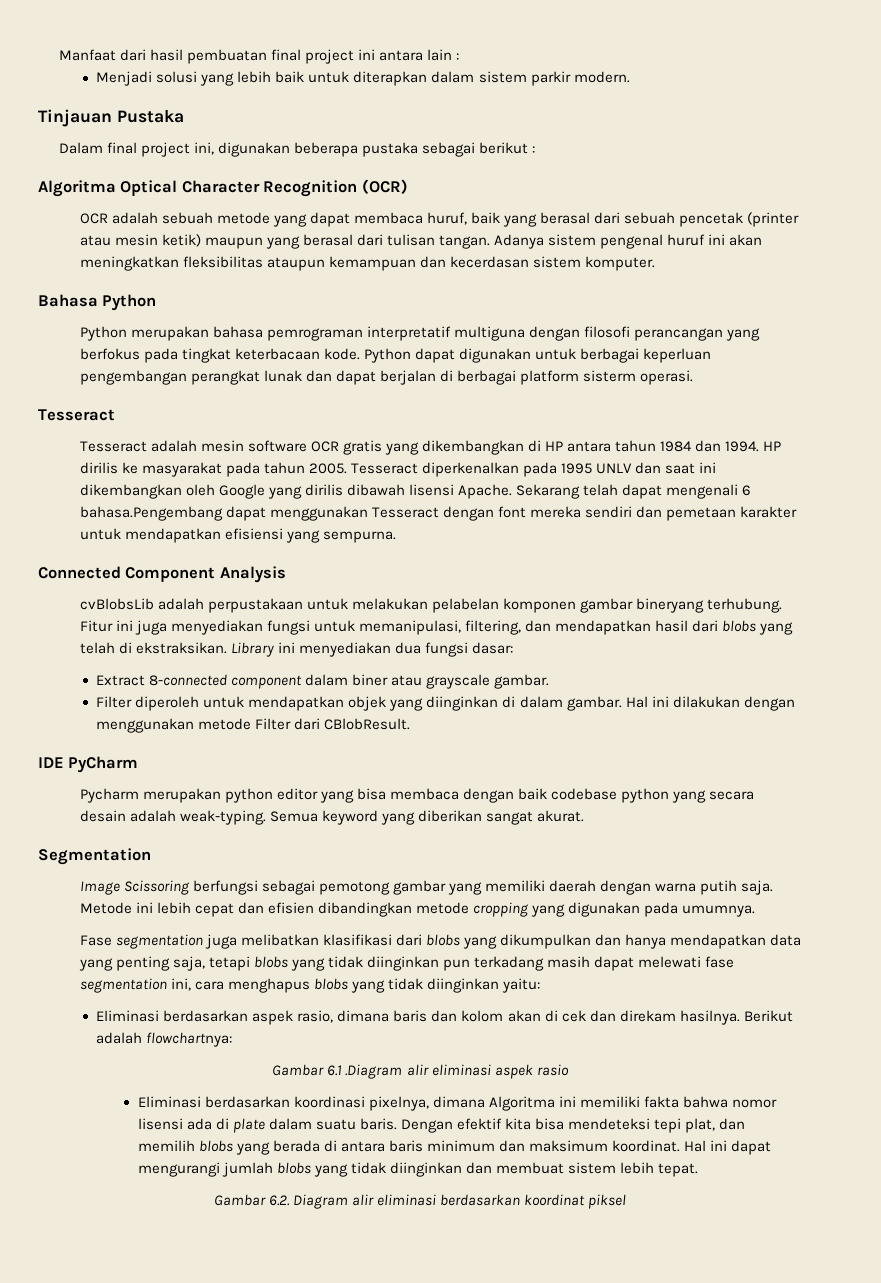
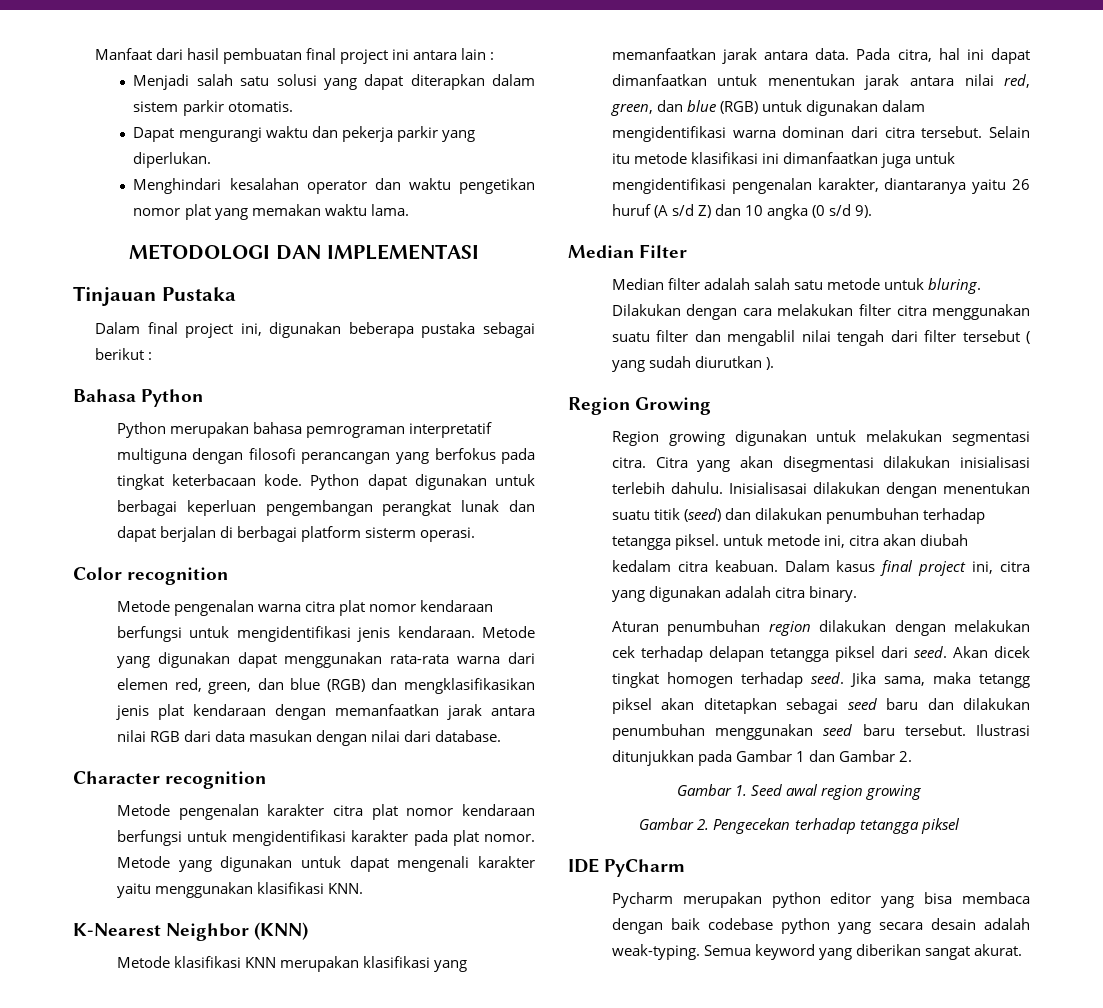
- Menjadi solusi yang lebih baik untuk diterapkan dalam sistem parkir modern.
+ Menjadi salah satu solusi yang dapat diterapkan dalam sistem parkir otomatis.
+ Dapat mengurangi waktu dan pekerja parkir yang diperlukan.
+ Menghindari kesalahan operator dan waktu pengetikan nomor plat yang memakan waktu lama.
+ METODOLOGI DAN IMPLEMENTASI
- Algoritma Optical Character Recognition (OCR)
- OCR adalah sebuah metode yang dapat membaca huruf, baik yang berasal dari sebuah pencetak (printer atau mesin ketik) maupun yang berasal dari tulisan tangan. Adanya sistem pengenal huruf ini akan meningkatkan fleksibilitas ataupun kemampuan dan kecerdasan sistem komputer.
  Python dapat digunakan untuk berbagai keperluan pengembangan perangkat lunak dan dapat berjalan di berbagai platform sisterm operasi.
- Tesseract
- Tesseract adalah mesin software OCR gratis yang dikembangkan di HP antara tahun 1984 dan 1994. HP dirilis ke masyarakat pada tahun 2005. Tesseract diperkenalkan pada 1995 UNLV dan saat ini dikembangkan oleh Google yang dirilis dibawah lisensi Apache. Sekarang telah dapat mengenali 6 bahasa.Pengembang dapat menggunakan Tesseract dengan font mereka sendiri dan pemetaan karakter untuk mendapatkan efisiensi yang sempurna.
- Connected Component Analysis
- cvBlobsLib adalah perpustakaan untuk melakukan pelabelan komponen gambar bineryang terhubung. Fitur ini juga menyediakan fungsi untuk memanipulasi, filtering, dan mendapatkan hasil dari blobs yang telah di ekstraksikan. Library ini menyediakan dua fungsi dasar:
- Extract 8-connected component dalam biner atau grayscale gambar.
- Filter diperoleh untuk mendapatkan objek yang diinginkan di dalam gambar. Hal ini dilakukan dengan menggunakan metode Filter dari CBlobResult.
+ Color recognition
+ Metode pengenalan warna citra plat nomor kendaraan berfungsi untuk mengidentifikasi jenis kendaraan. Metode yang digunakan dapat menggunakan rata-rata warna dari elemen red, green, dan blue (RGB) dan mengklasifikasikan jenis plat kendaraan dengan memanfaatkan jarak antara nilai RGB dari data masukan dengan nilai dari database.
+ Character recognition
+ Metode pengenalan karakter citra plat nomor kendaraan berfungsi untuk mengidentifikasi karakter pada plat nomor. Metode yang digunakan untuk dapat mengenali karakter yaitu menggunakan klasifikasi KNN.
+ K-Nearest Neighbor (KNN)
+ Metode klasifikasi KNN merupakan klasifikasi yang memanfaatkan jarak antara data. Pada citra, hal ini dapat dimanfaatkan untuk menentukan jarak antara nilai red, green, dan blue (RGB) untuk digunakan dalam mengidentifikasi warna dominan dari citra tersebut. Selain itu metode klasifikasi ini dimanfaatkan juga untuk mengidentifikasi pengenalan karakter, diantaranya yaitu 26 huruf (A s/d Z) dan 10 angka (0 s/d 9).
+ Median Filter
+ Median filter adalah salah satu metode untuk bluring. Dilakukan dengan cara melakukan filter citra menggunakan suatu filter dan mengablil nilai tengah dari filter tersebut ( yang sudah diurutkan ).
+ Region Growing
+ Region growing digunakan untuk melakukan segmentasi citra. Citra yang akan disegmentasi dilakukan inisialisasi terlebih dahulu. Inisialisasai dilakukan dengan menentukan suatu titik (seed) dan dilakukan penumbuhan terhadap tetangga piksel. untuk metode ini, citra akan diubah kedalam citra keabuan. Dalam kasus final project ini, citra yang digunakan adalah citra binary.
+ Aturan penumbuhan region dilakukan dengan melakukan cek terhadap delapan tetangga piksel dari seed. Akan dicek tingkat homogen terhadap seed. Jika sama, maka tetangg piksel akan ditetapkan sebagai seed baru dan dilakukan penumbuhan menggunakan seed baru tersebut. Ilustrasi ditunjukkan pada Gambar 1 dan Gambar 2.
+ Gambar 1. Seed awal region growing
+ Gambar 2. Pengecekan terhadap tetangga piksel
- Segmentation
- Image Scissoring berfungsi sebagai pemotong gambar yang memiliki daerah dengan warna putih saja. Metode ini lebih cepat dan efisien dibandingkan metode cropping yang digunakan pada umumnya.
- Fase segmentation juga melibatkan klasifikasi dari blobs yang dikumpulkan dan hanya mendapatkan data yang penting saja, tetapi blobs yang tidak diinginkan pun terkadang masih dapat melewati fase segmentation ini, cara menghapus blobs yang tidak diinginkan yaitu:
- Eliminasi berdasarkan aspek rasio, dimana baris dan kolom akan di cek dan direkam hasilnya. Berikut adalah flowchartnya:
- Gambar 6.1 .Diagram alir eliminasi aspek rasio
- Eliminasi berdasarkan koordinasi pixelnya, dimana Algoritma ini memiliki fakta bahwa nomor lisensi ada di plate dalam suatu baris. Dengan efektif kita bisa mendeteksi tepi plat, dan memilih blobs yang berada di antara baris minimum dan maksimum koordinat. Hal ini dapat mengurangi jumlah blobs yang tidak diinginkan dan membuat sistem lebih tepat.
- Gambar 6.2. Diagram alir eliminasi berdasarkan koordinat piksel

